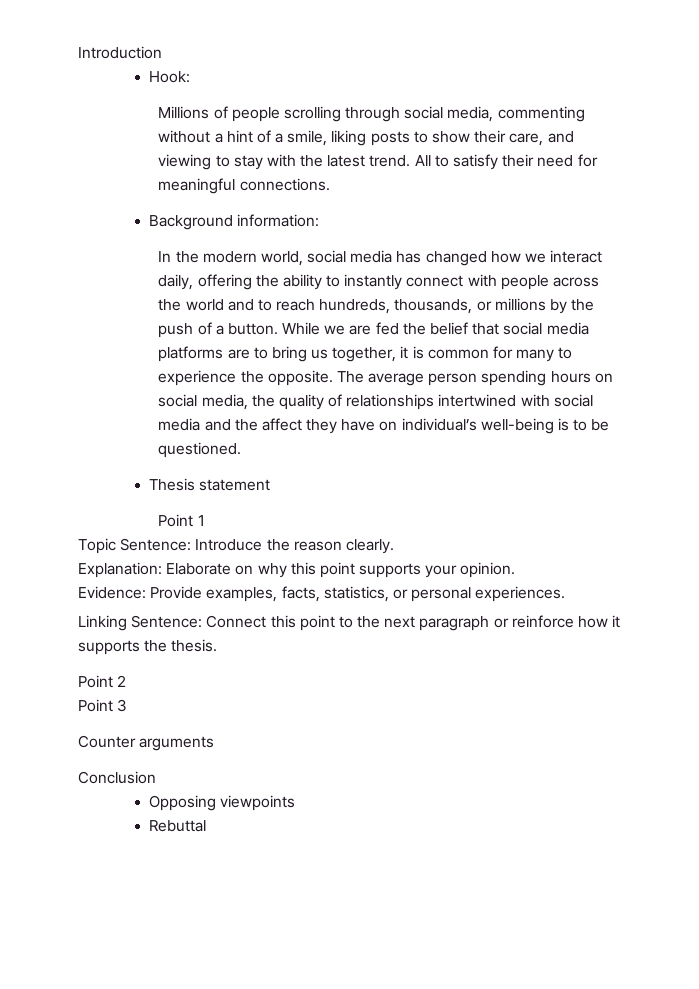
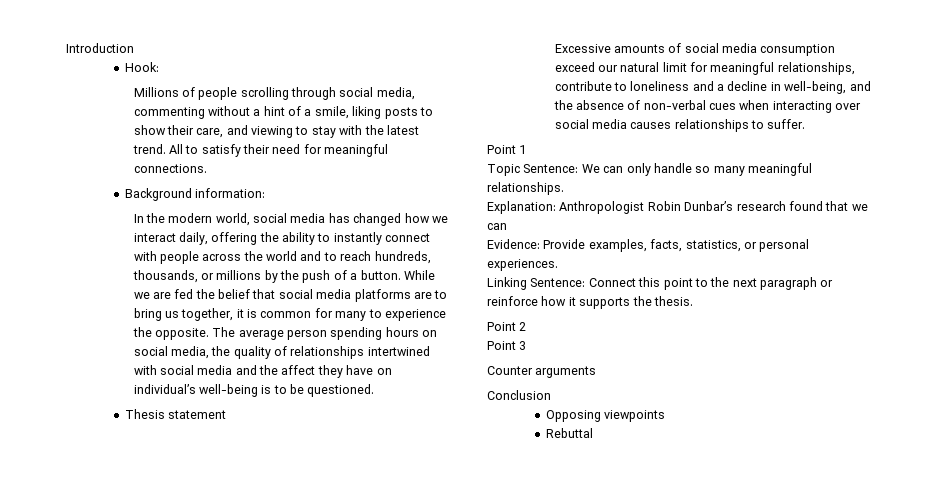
+ Excessive amounts of social media consumption exceed our natural limit for meaningful relationships, contribute to loneliness and a decline in well-being, and the absence of non-verbal cues when interacting over social media causes relationships to suffer.
  Point 1
- Topic Sentence: Introduce the reason clearly.
- Explanation: Elaborate on why this point supports your opinion.
+ Topic Sentence: We can only handle so many meaningful relationships.
+ Explanation: Anthropologist Robin Dunbar’s research found that we can

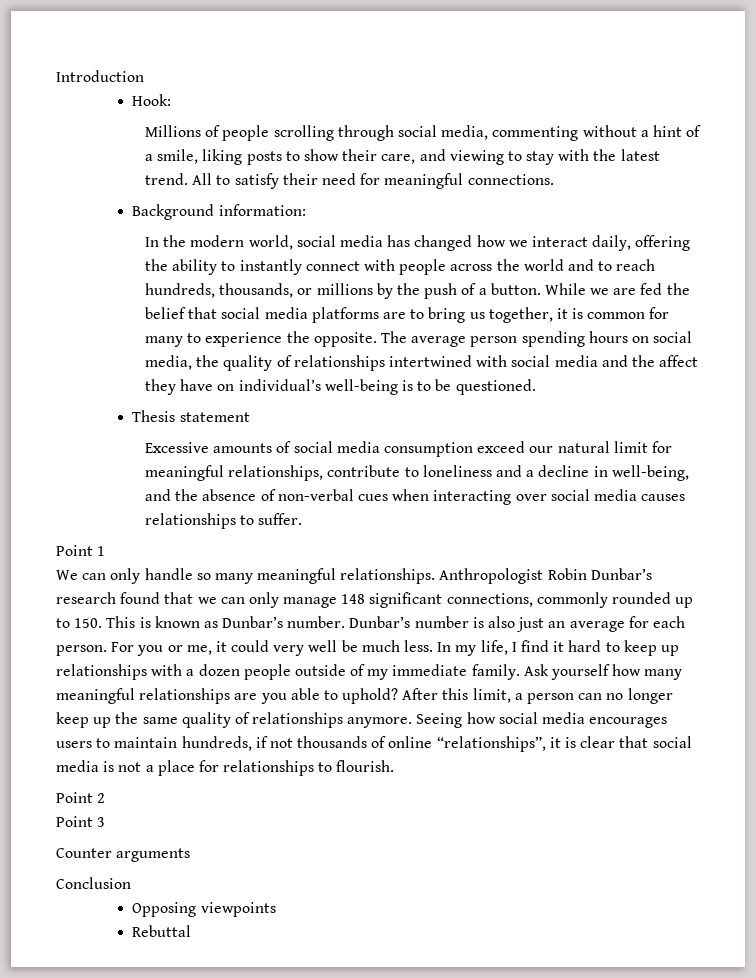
- Topic Sentence: We can only handle so many meaningful relationships.
- Explanation: Anthropologist Robin Dunbar’s research found that we can
- Evidence: Provide examples, facts, statistics, or personal experiences.
- Linking Sentence: Connect this point to the next paragraph or reinforce how it supports the thesis.
+ We can only handle so many meaningful relationships. Anthropologist Robin Dunbar’s research found that we can only manage 148 significant connections, commonly rounded up to 150. This is known as Dunbar’s number. Dunbar’s number is also just an average for each person. For you or me, it could very well be much less. In my life, I find it hard to keep up relationships with a dozen people outside of my immediate family. Ask yourself how many meaningful relationships are you able to uphold? After this limit, a person can no longer keep up the same quality of relationships anymore. Seeing how social media encourages users to maintain hundreds, if not thousands of online “relationships”, it is clear that social media is not a place for relationships to flourish.

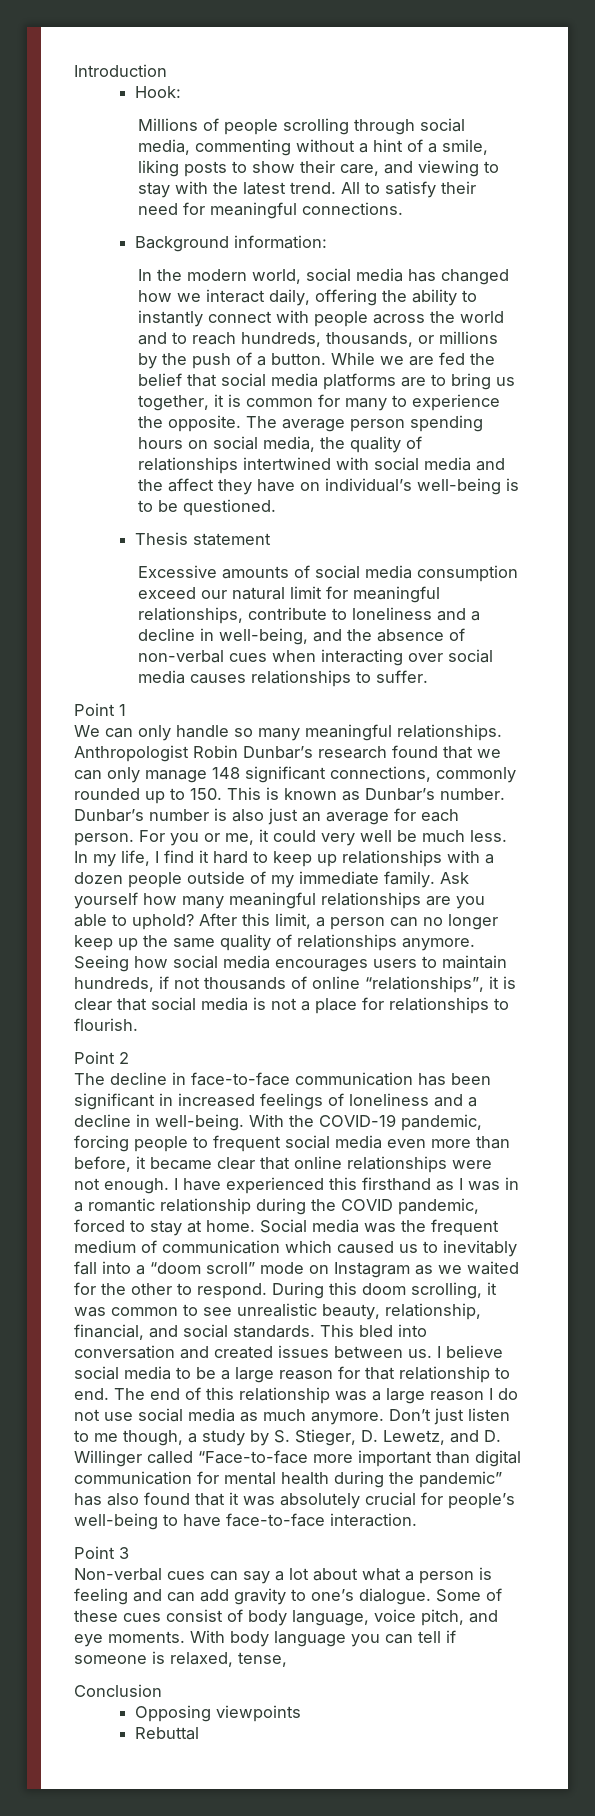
+ The decline in face-to-face communication has been significant in increased feelings of loneliness and a decline in well-being. With the COVID-19 pandemic, forcing people to frequent social media even more than before, it became clear that online relationships were not enough. I have experienced this firsthand as I was in a romantic relationship during the COVID pandemic, forced to stay at home. Social media was the frequent medium of communication which caused us to inevitably fall into a “doom scroll” mode on Instagram as we waited for the other to respond. During this doom scrolling, it was common to see unrealistic beauty, relationship, financial, and social standards. This bled into conversation and created issues between us. I believe social media to be a large reason for that relationship to end. The end of this relationship was a large reason I do not use social media as much anymore. Don’t just listen to me though, a study by S. Stieger, D. Lewetz, and D. Willinger called “Face-to-face more important than digital communication for mental health during the pandemic” has also found that it was absolutely crucial for people’s well-being to have face-to-face interaction.
  Point 3
- Counter arguments
+ Non-verbal cues can say a lot about what a person is feeling and can add gravity to one’s dialogue. Some of these cues consist of body language, voice pitch, and eye moments. With body language you can tell if someone is relaxed, tense,

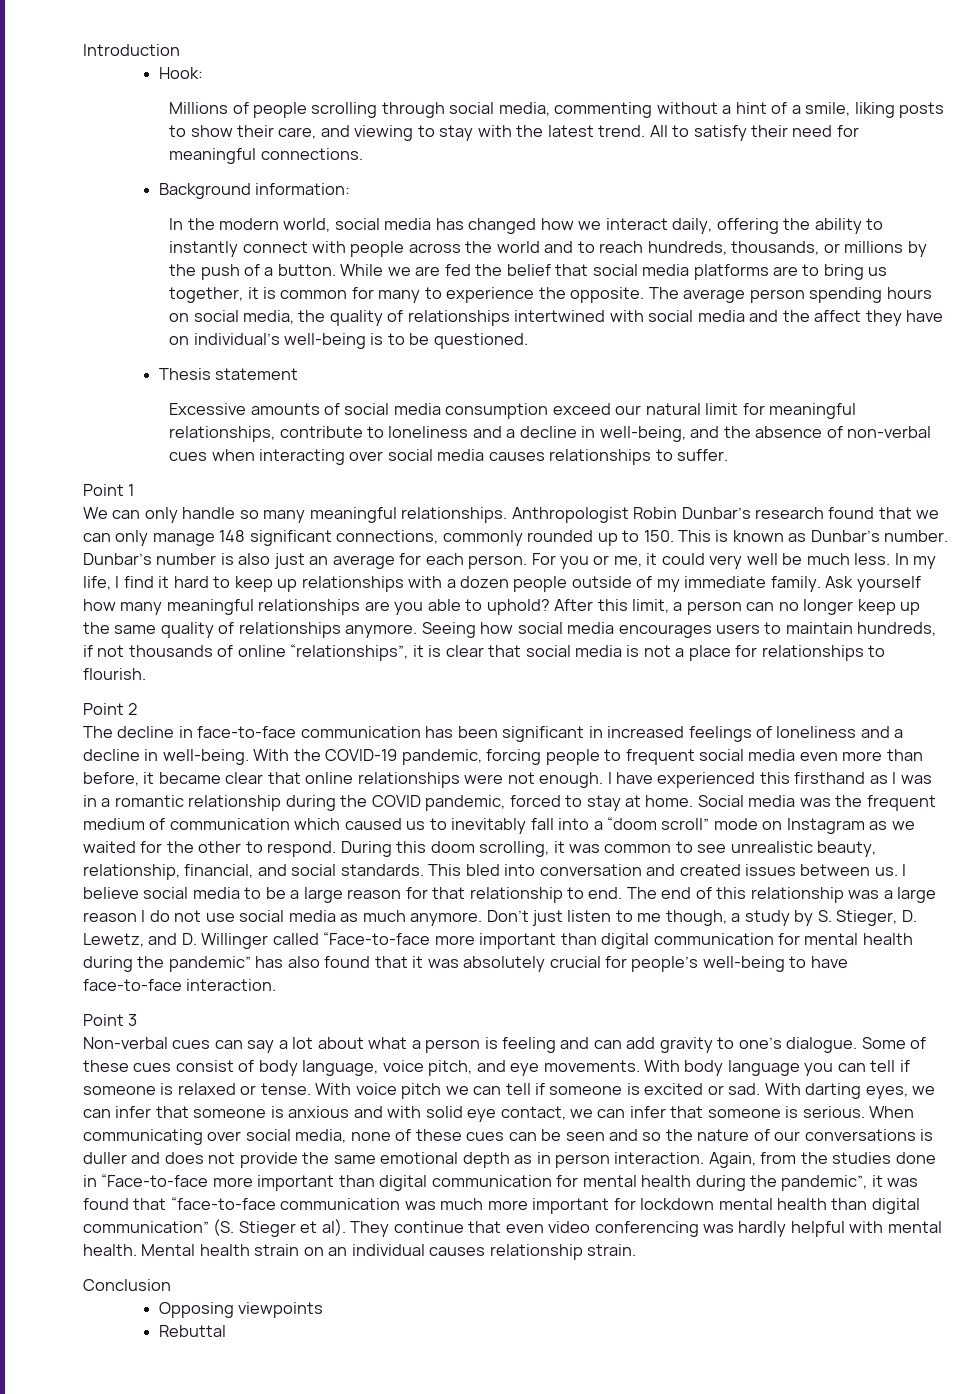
- Some of these cues consist of body language, voice pitch, and eye moments.
+ Some of these cues consist of body language, voice pitch, and eye movements.
- With body language you can tell if someone is relaxed, tense,
+ With body language you can tell if someone is relaxed or tense. With voice pitch we can tell if someone is excited or sad. With darting eyes, we can infer that someone is anxious and with solid eye contact, we can infer that someone is serious. When communicating over social media, none of these cues can be seen and so the nature of our conversations is duller and does not provide the same emotional depth as in person interaction. Again, from the studies done in “Face-to-face more important than digital communication for mental health during the pandemic”, it was found that “face-to-face communication was much more important for lockdown mental health than digital communication” (S. Stieger et al). They continue that even video conferencing was hardly helpful with mental health. Mental health strain on an individual causes relationship strain.

